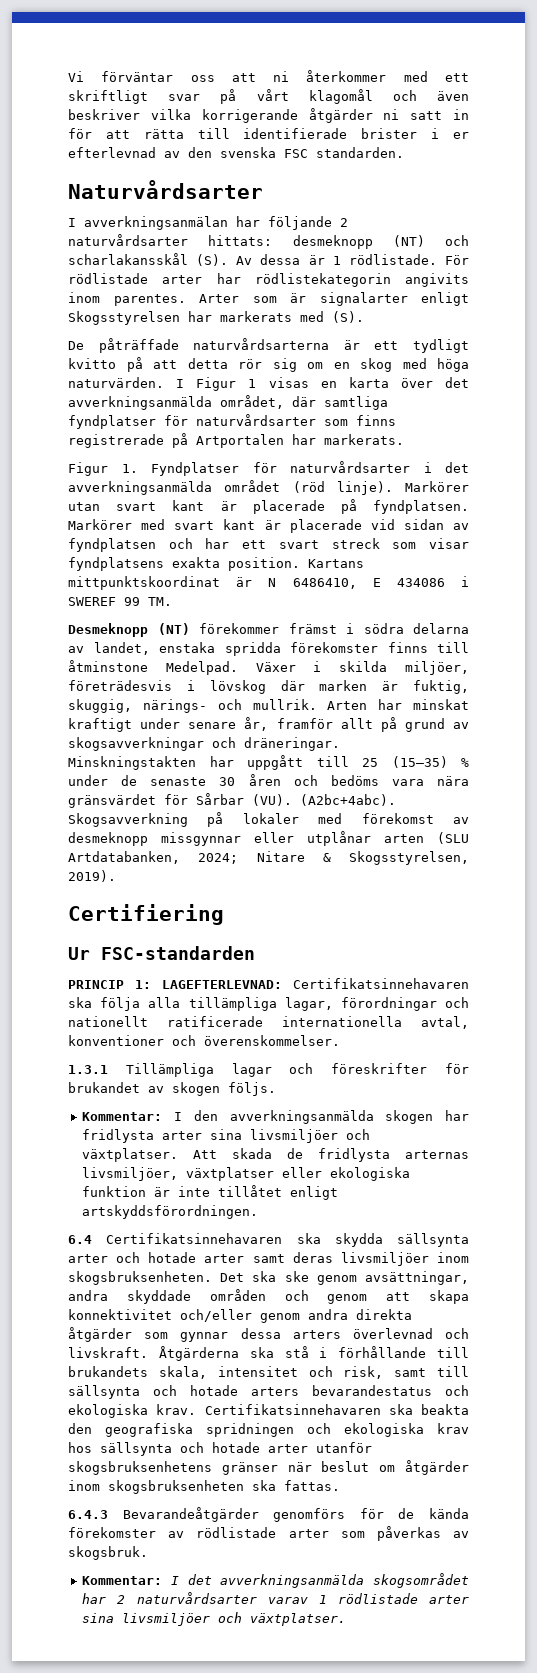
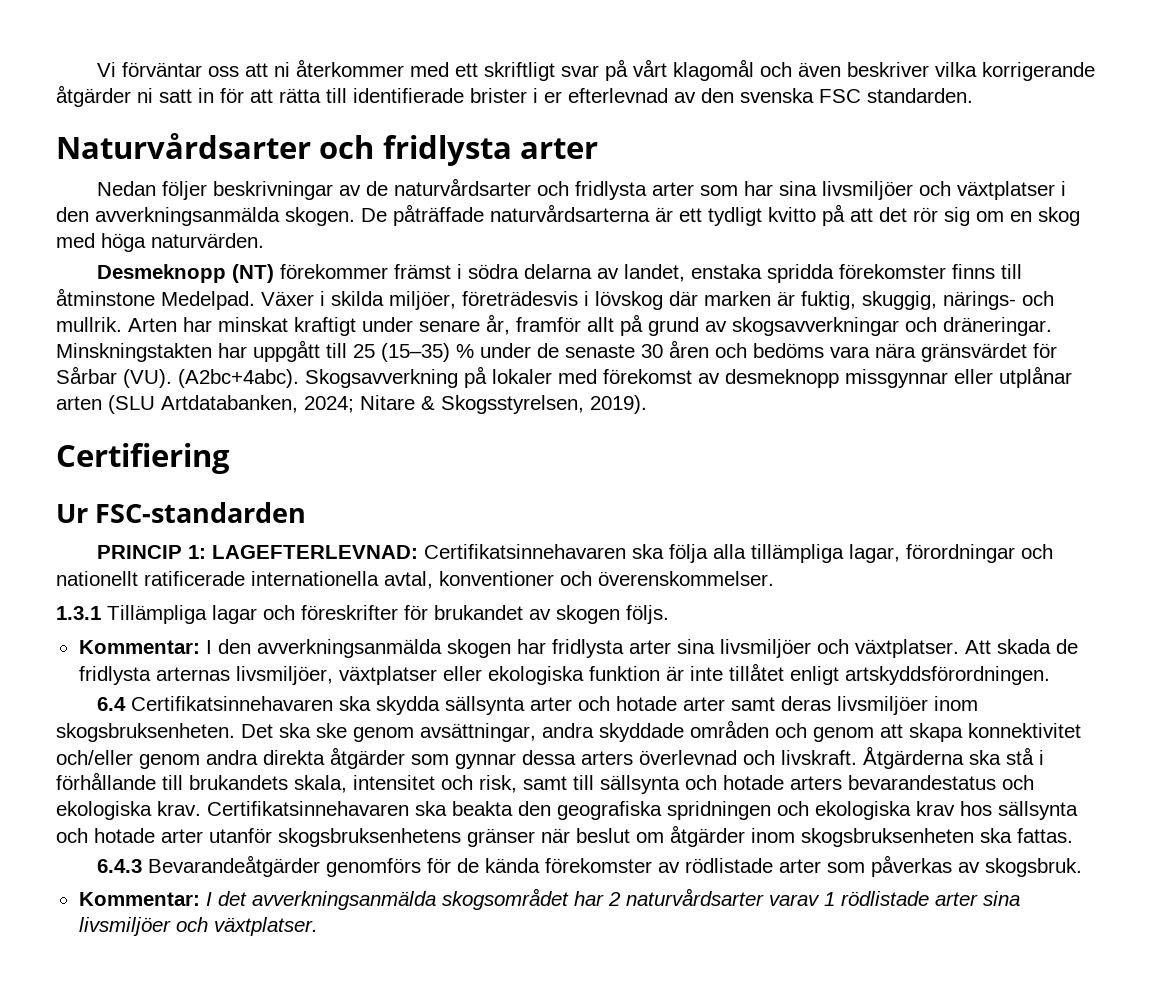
- Naturvårdsarter
- I avverkningsanmälan har följande 2 naturvårdsarter hittats: desmeknopp (NT) och scharlakansskål (S). Av dessa är 1 rödlistade. För rödlistade arter har rödlistekategorin angivits inom parentes. Arter som är signalarter enligt Skogsstyrelsen har markerats med (S).
- De påträffade naturvårdsarterna är ett tydligt kvitto på att detta rör sig om en skog med höga naturvärden. I Figur 1 visas en karta över det avverkningsanmälda området, där samtliga fyndplatser för naturvårdsarter som finns registrerade på Artportalen har markerats.
- Figur 1. Fyndplatser för naturvårdsarter i det avverkningsanmälda området (röd linje). Markörer utan svart kant är placerade på fyndplatsen. Markörer med svart kant är placerade vid sidan av fyndplatsen och har ett svart streck som visar fyndplatsens exakta position. Kartans mittpunktskoordinat är N 6486410, E 434086 i SWEREF 99 TM.
+ Naturvårdsarter och fridlysta arter
+ Nedan följer beskrivningar av de naturvårdsarter och fridlysta arter som har sina livsmiljöer och växtplatser i den avverkningsanmälda skogen. De påträffade naturvårdsarterna är ett tydligt kvitto på att det rör sig om en skog med höga naturvärden.

